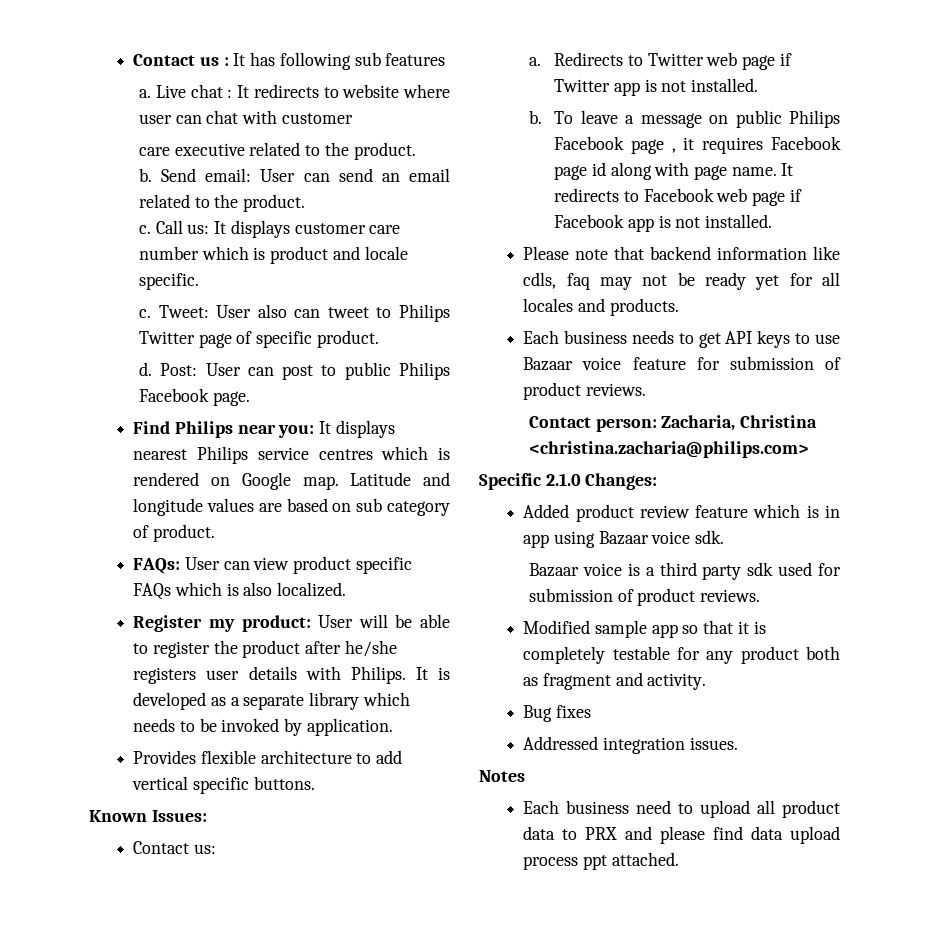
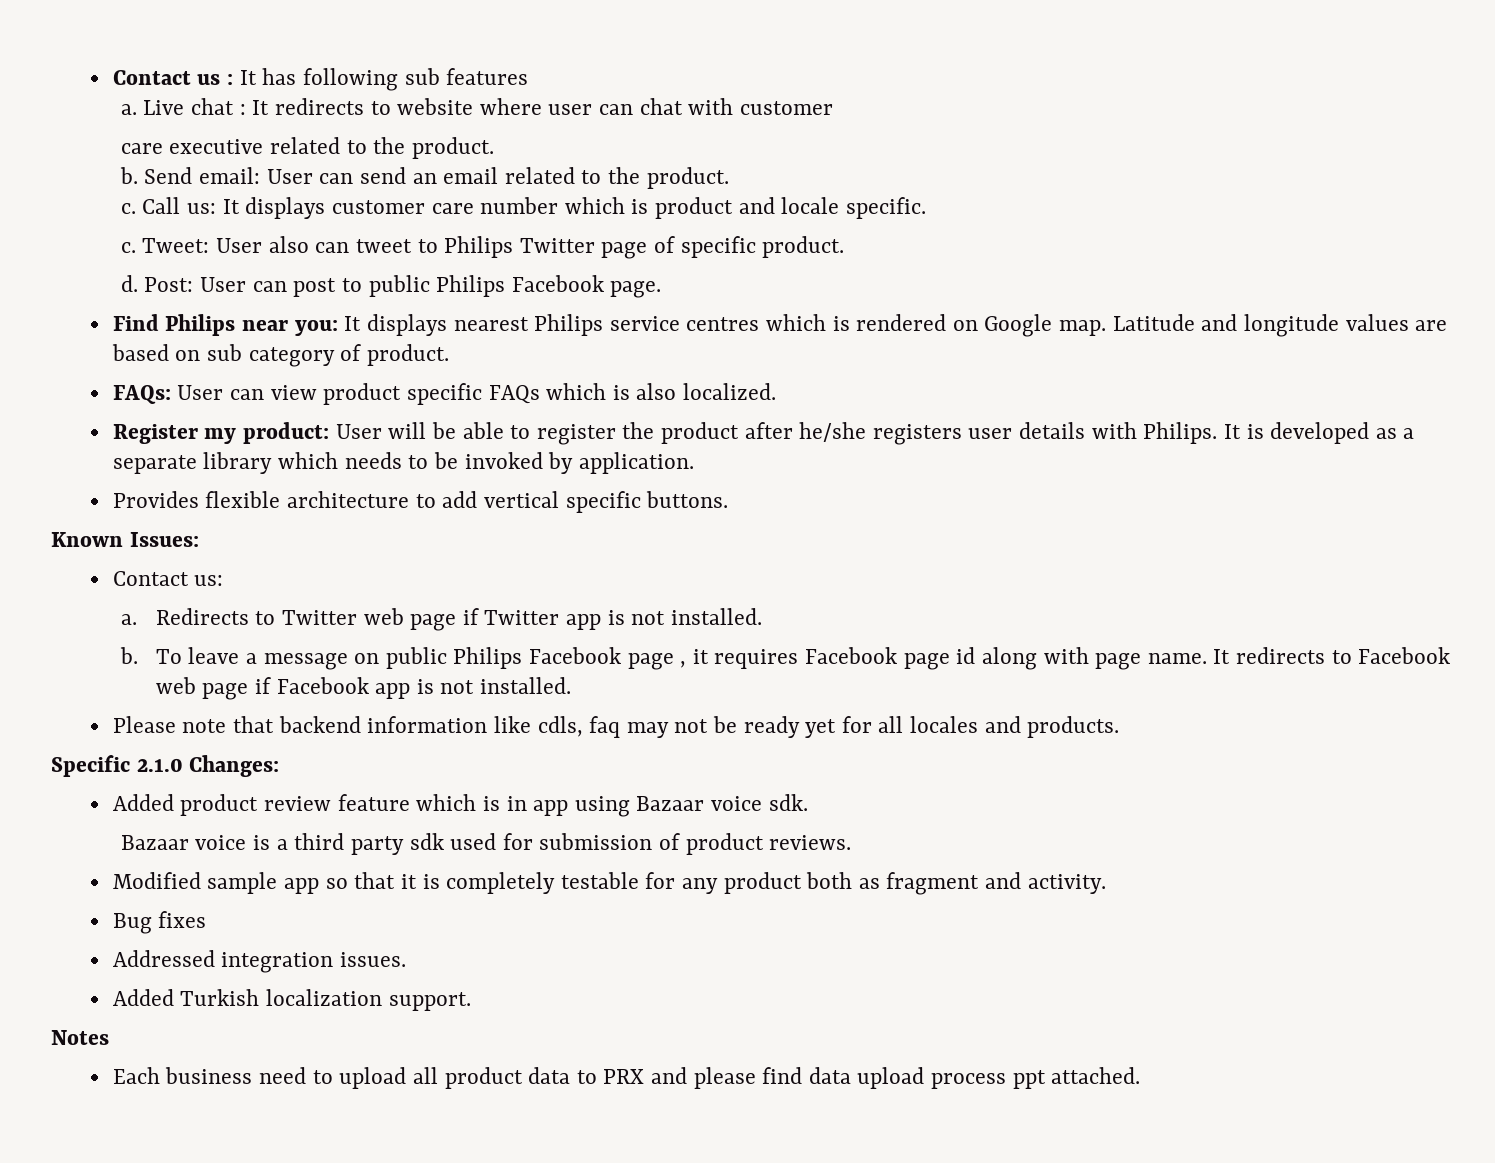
- Each business needs to get API keys to use Bazaar voice feature for submission of product reviews.
- Contact person: Zacharia, Christina <christina.zacharia@philips.com>
+ Added Turkish localization support.

